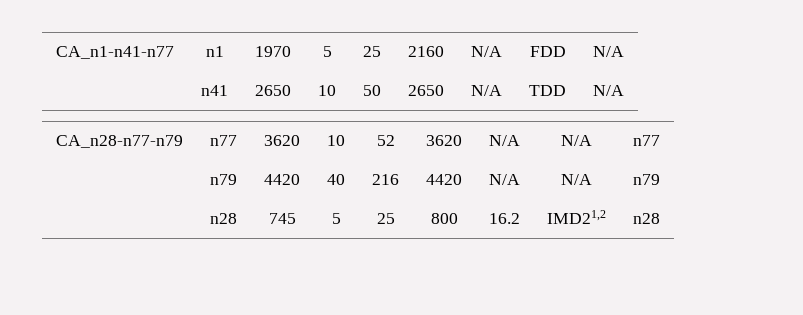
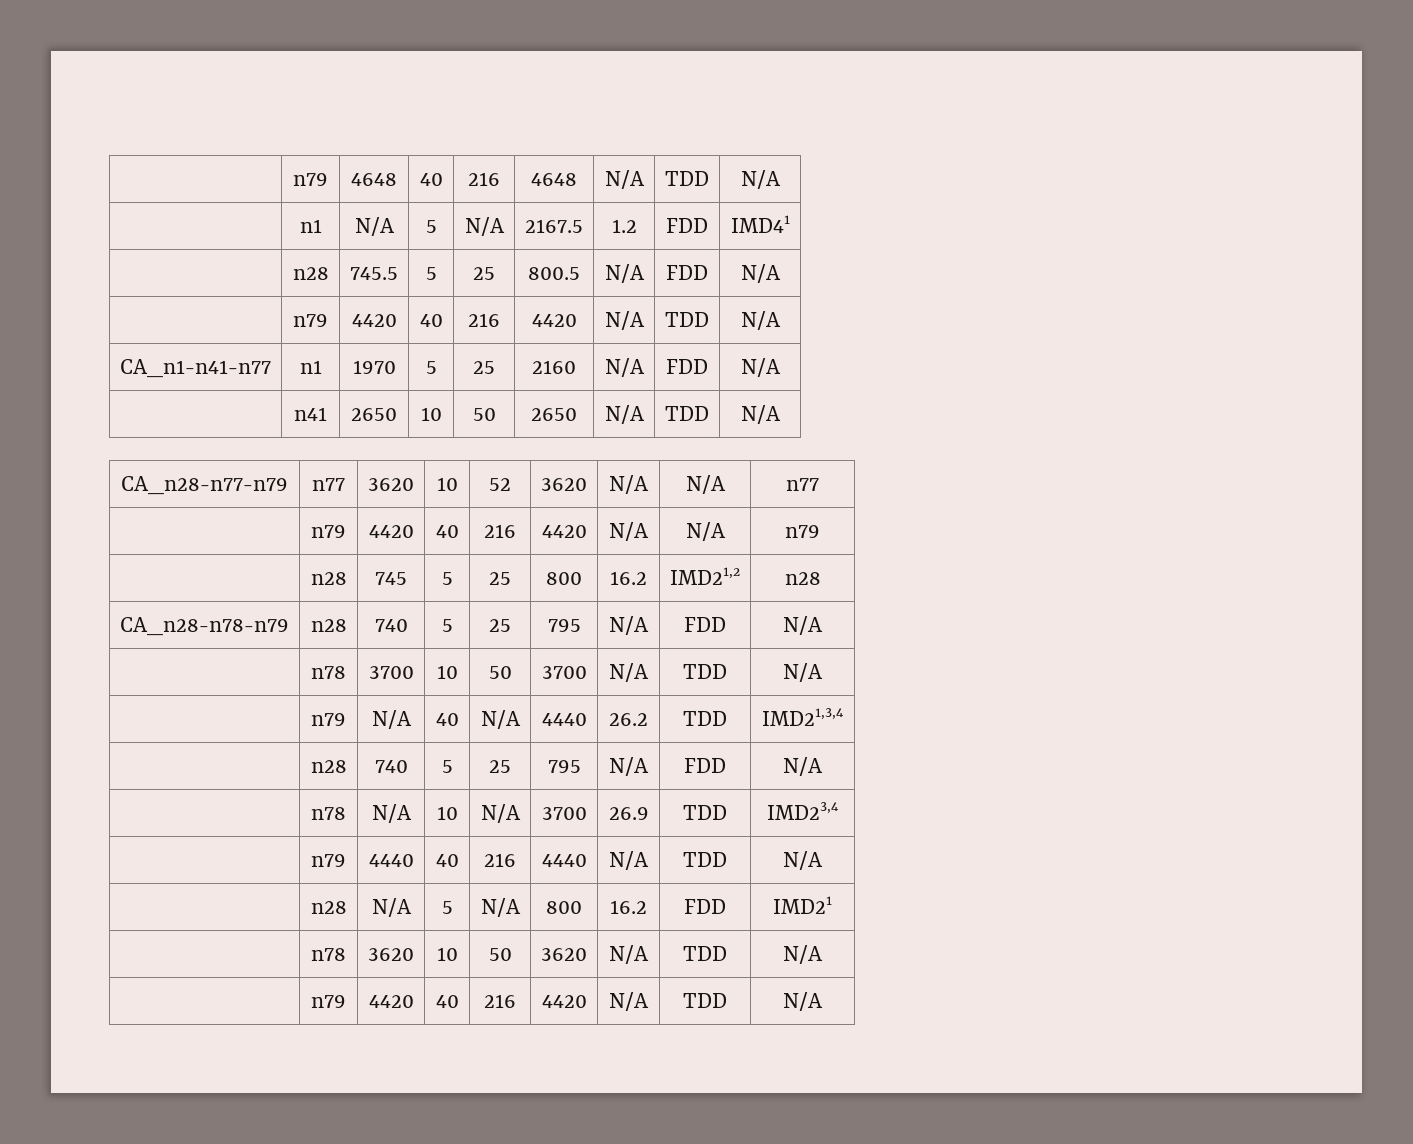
+ | n79 | 4648 | 40 | 216 | 4648 | N/A | TDD | N/A
+ | n1 | N/A | 5 | N/A | 2167.5 | 1.2 | FDD | IMD41
+ | n28 | 745.5 | 5 | 25 | 800.5 | N/A | FDD | N/A
+ | n79 | 4420 | 40 | 216 | 4420 | N/A | TDD | N/A
+ CA_n28-n78-n79 | n28 | 740 | 5 | 25 | 795 | N/A | FDD | N/A
+ | n78 | 3700 | 10 | 50 | 3700 | N/A | TDD | N/A
+ | n79 | N/A | 40 | N/A | 4440 | 26.2 | TDD | IMD21,3,4
+ | n28 | 740 | 5 | 25 | 795 | N/A | FDD | N/A
+ | n78 | N/A | 10 | N/A | 3700 | 26.9 | TDD | IMD23,4
+ | n79 | 4440 | 40 | 216 | 4440 | N/A | TDD | N/A
+ | n28 | N/A | 5 | N/A | 800 | 16.2 | FDD | IMD21
+ | n78 | 3620 | 10 | 50 | 3620 | N/A | TDD | N/A
+ | n79 | 4420 | 40 | 216 | 4420 | N/A | TDD | N/A

